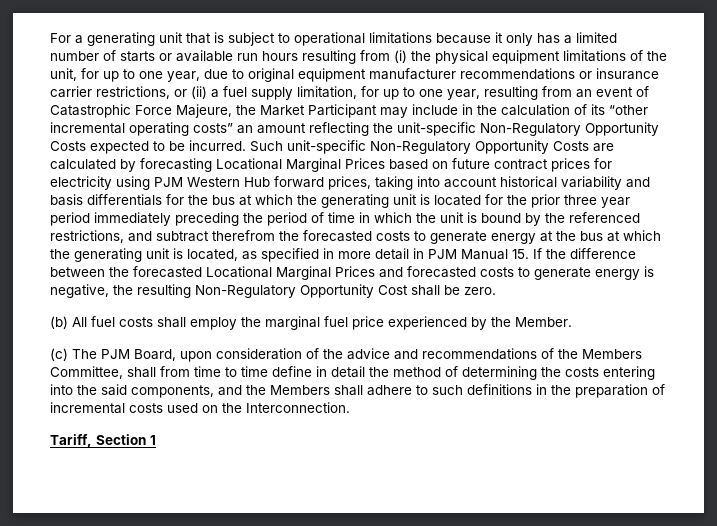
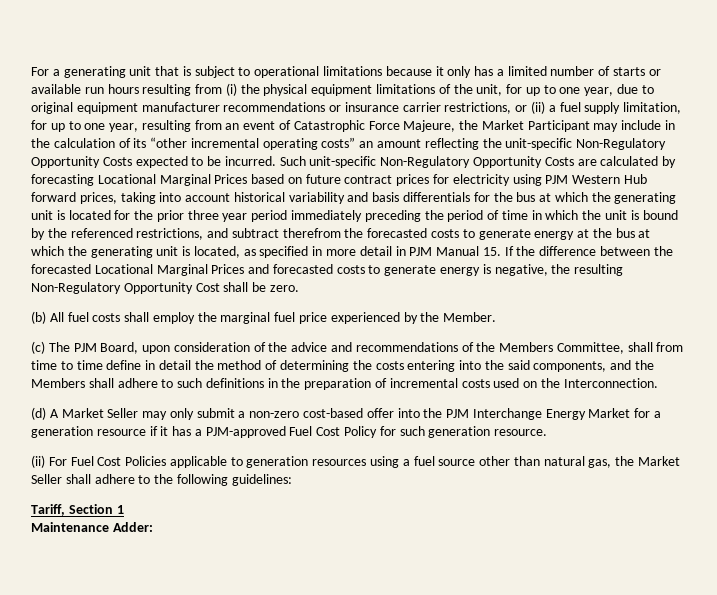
+ (d) A Market Seller may only submit a non-zero cost-based offer into the PJM Interchange Energy Market for a generation resource if it has a PJM-approved Fuel Cost Policy for such generation resource.
+ (ii) For Fuel Cost Policies applicable to generation resources using a fuel source other than natural gas, the Market Seller shall adhere to the following guidelines:
+ Maintenance Adder:

